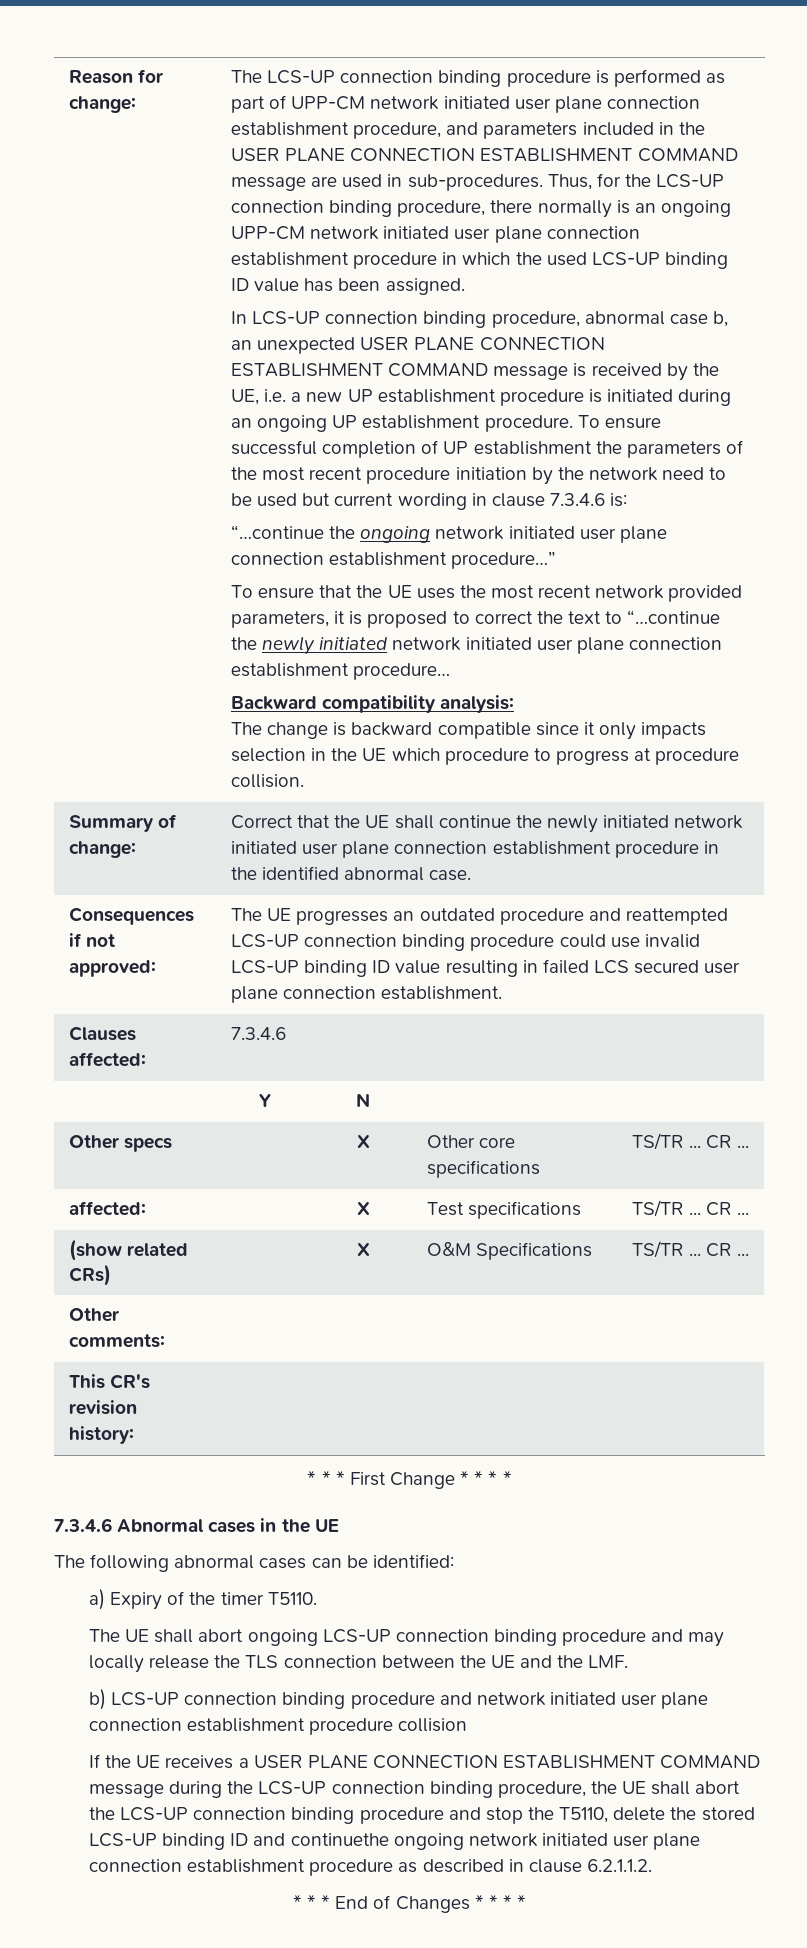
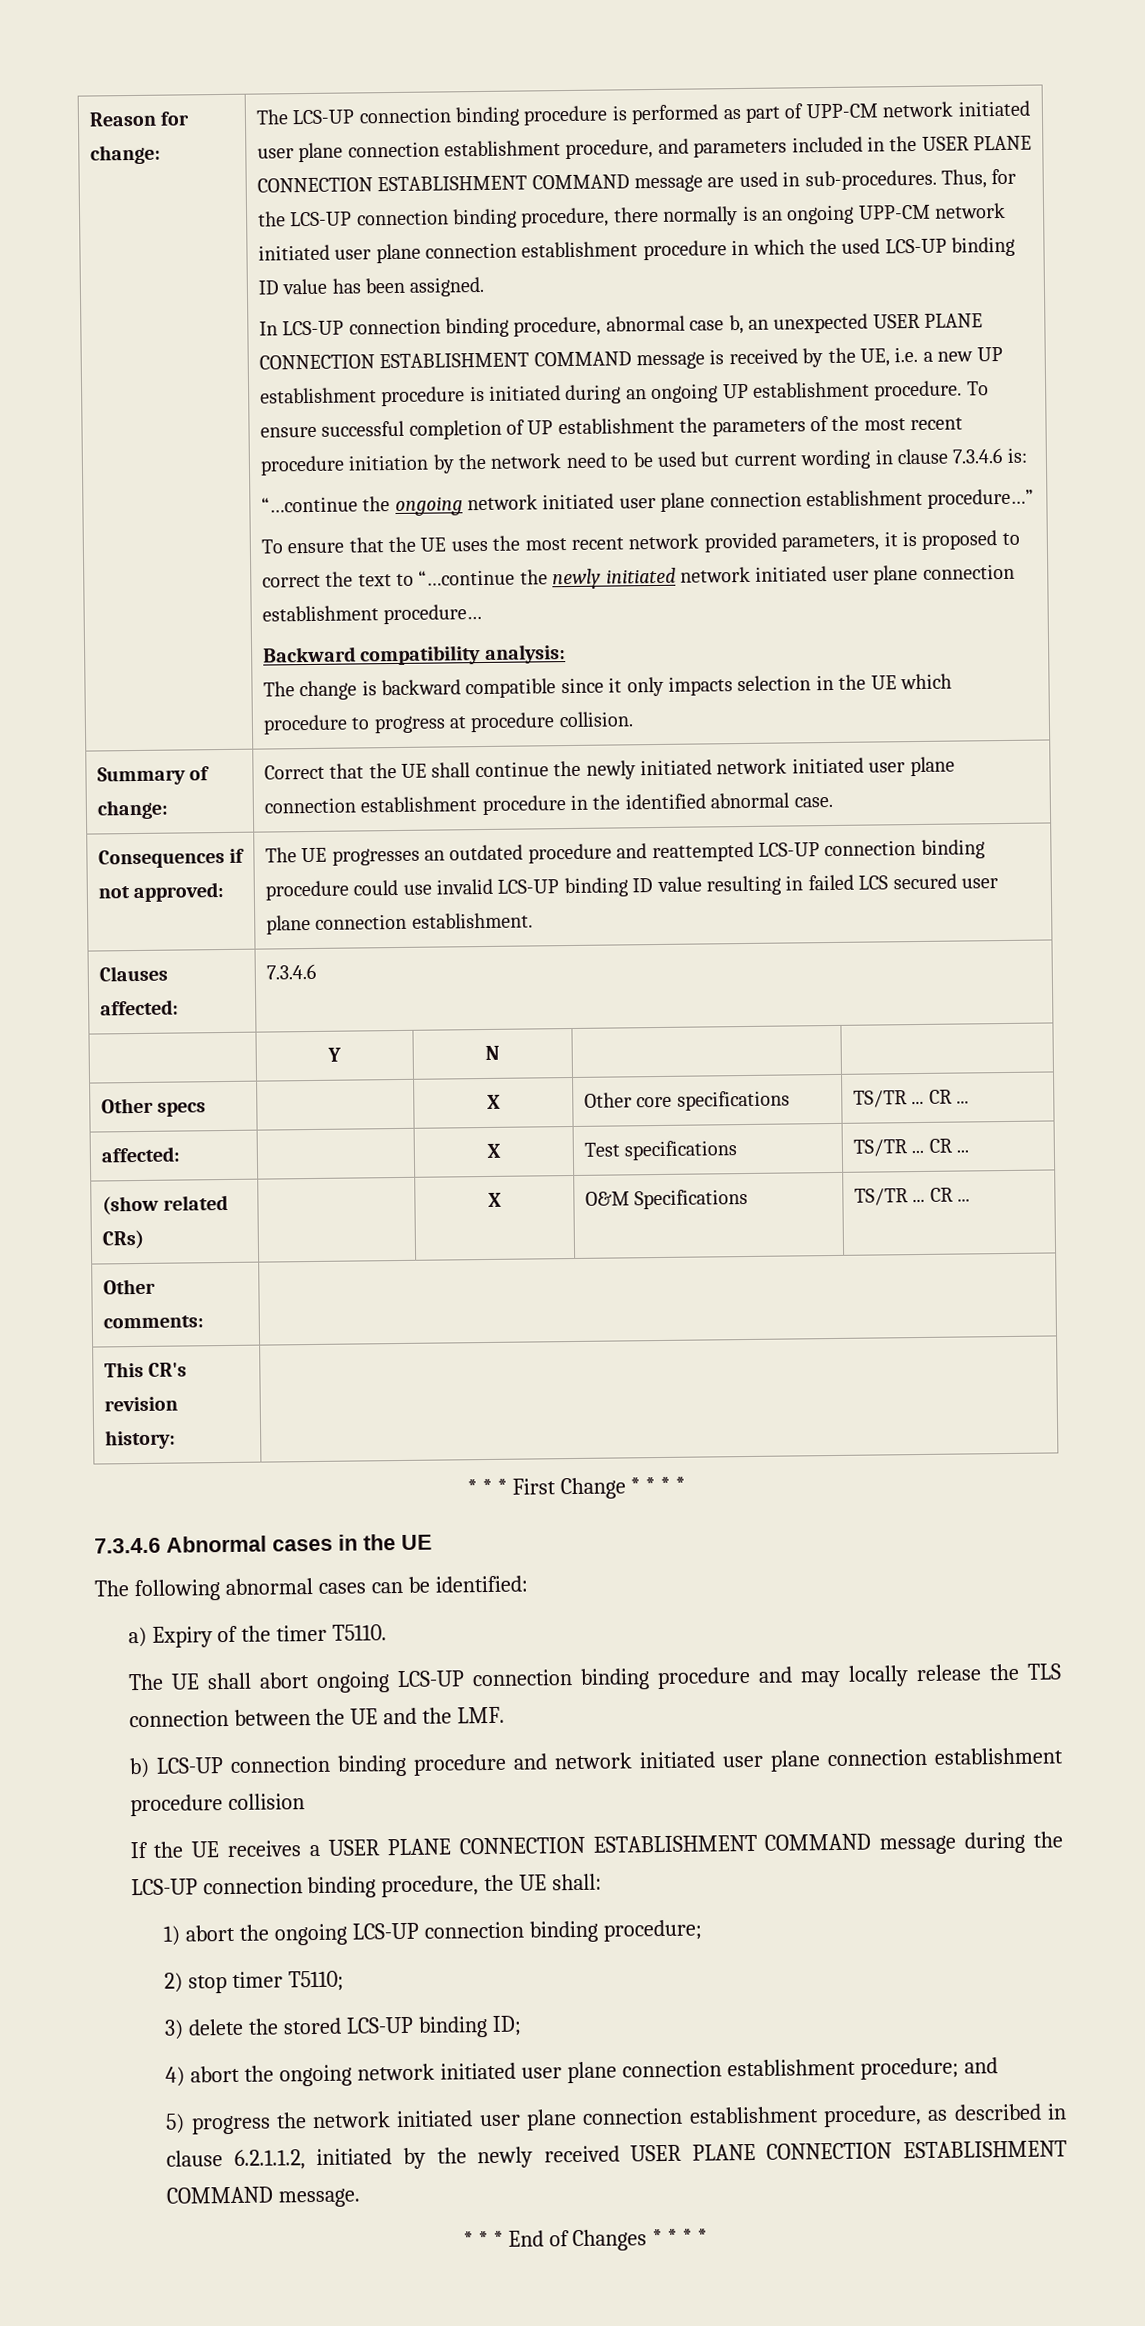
- If the UE receives a USER PLANE CONNECTION ESTABLISHMENT COMMAND message during the LCS-UP connection binding procedure, the UE shall abort the LCS-UP connection binding procedure and stop the T5110, delete the stored LCS-UP binding ID and continuethe ongoing network initiated user plane connection establishment procedure as described in clause 6.2.1.1.2.
+ If the UE receives a USER PLANE CONNECTION ESTABLISHMENT COMMAND message during the LCS-UP connection binding procedure, the UE shall:
+ 1) abort the ongoing LCS-UP connection binding procedure;
+ 2) stop timer T5110;
+ 3) delete the stored LCS-UP binding ID;
+ 4) abort the ongoing network initiated user plane connection establishment procedure; and
+ 5) progress the network initiated user plane connection establishment procedure, as described in clause 6.2.1.1.2, initiated by the newly received USER PLANE CONNECTION ESTABLISHMENT COMMAND message.

